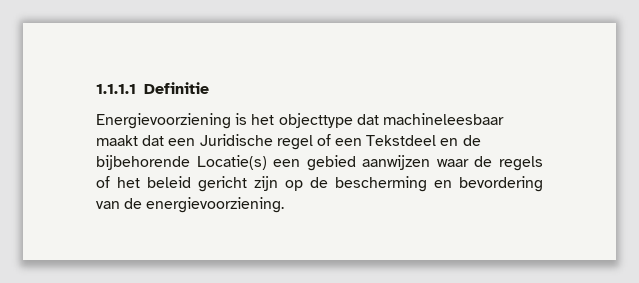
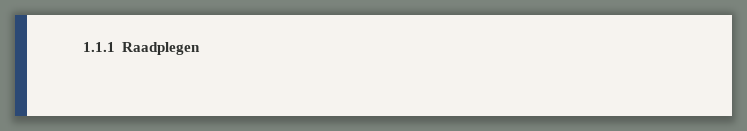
- 1.1.1.1 Definitie
- Energievoorziening is het objecttype dat machineleesbaar maakt dat een Juridische regel of een Tekstdeel en de bijbehorende Locatie(s) een gebied aanwijzen waar de regels of het beleid gericht zijn op de bescherming en bevordering van de energievoorziening.
+ 1.1.1 Raadplegen

